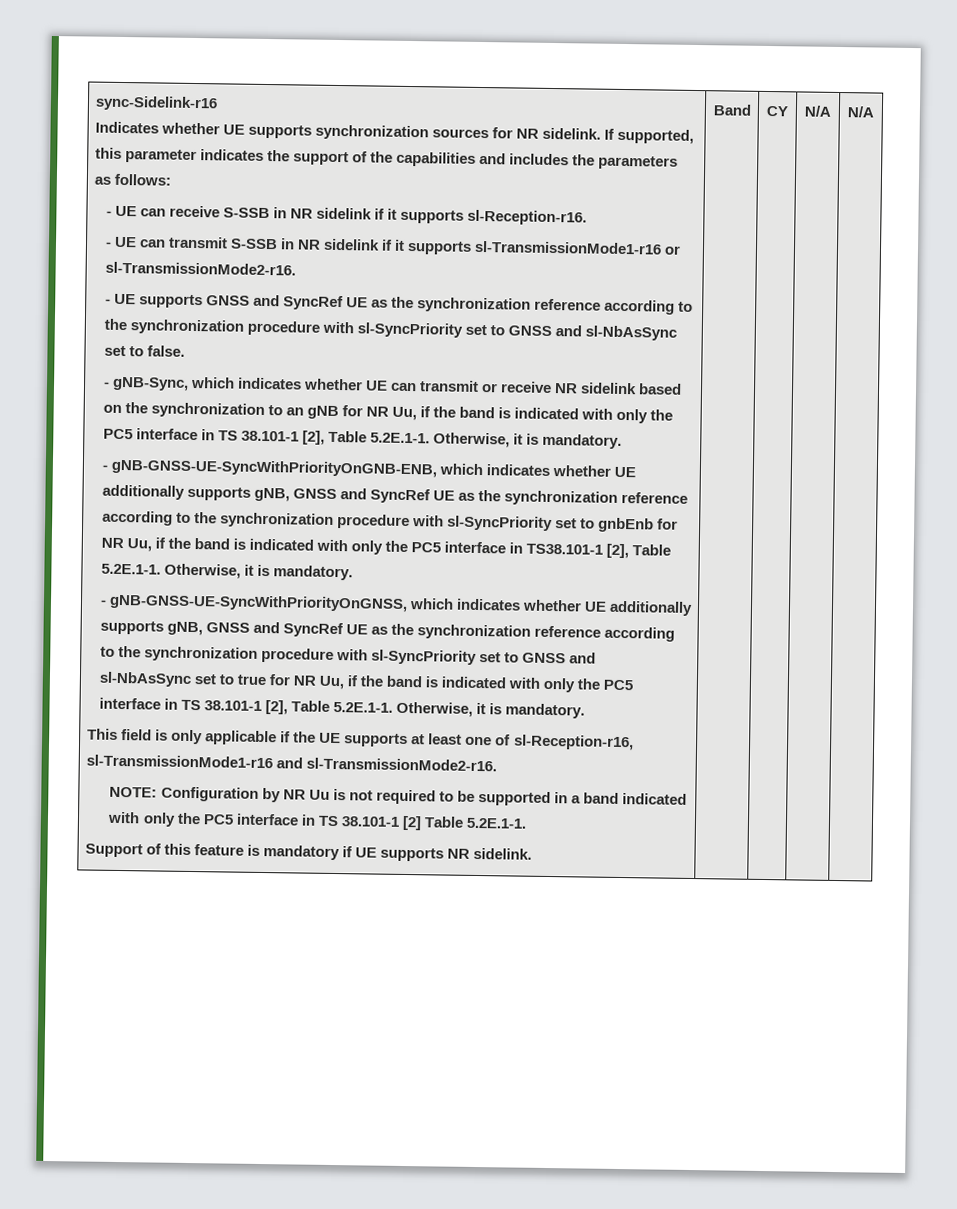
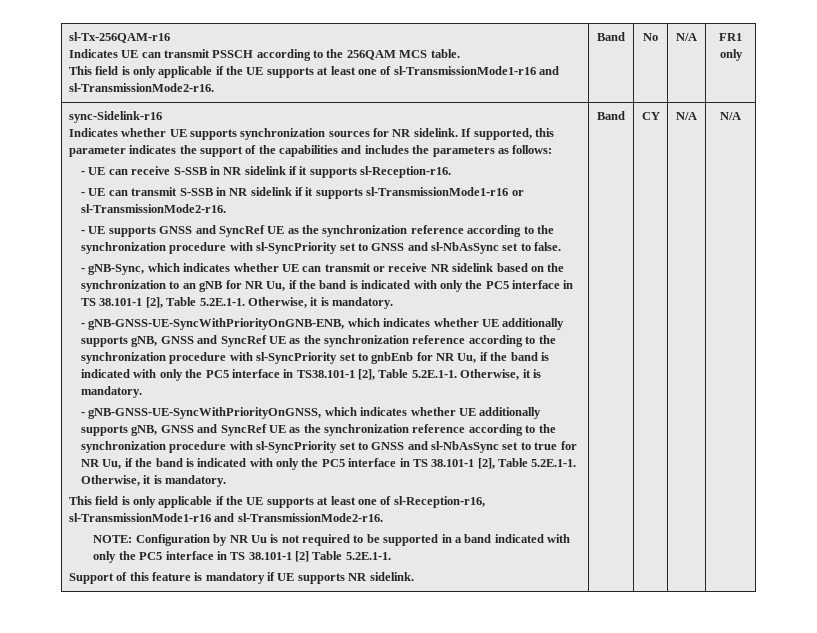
+ sl-Tx-256QAM-r16
+ Indicates UE can transmit PSSCH according to the 256QAM MCS table.
+ This field is only applicable if the UE supports at least one of sl-TransmissionMode1-r16 and sl-TransmissionMode2-r16. | Band | No | N/A | FR1 only

